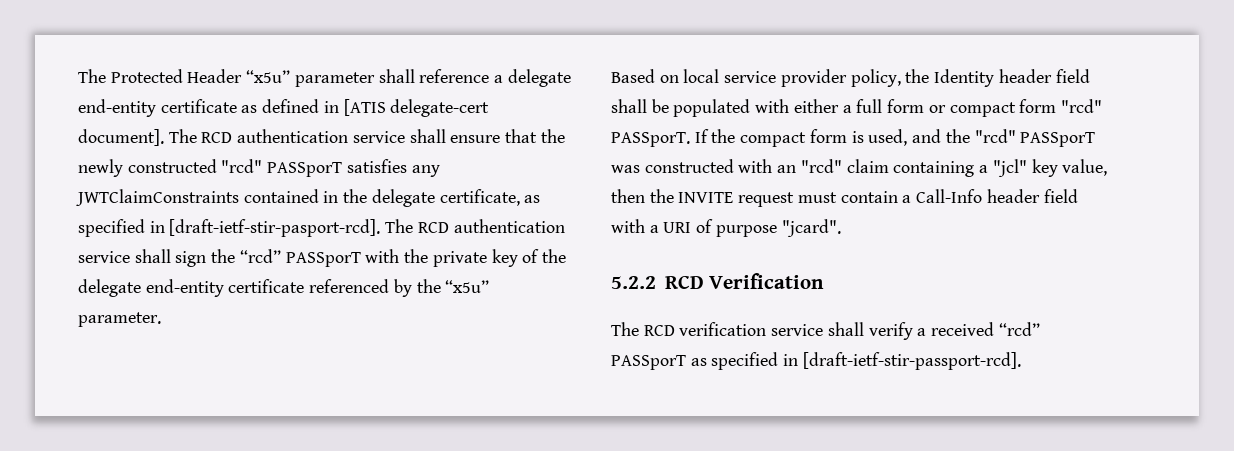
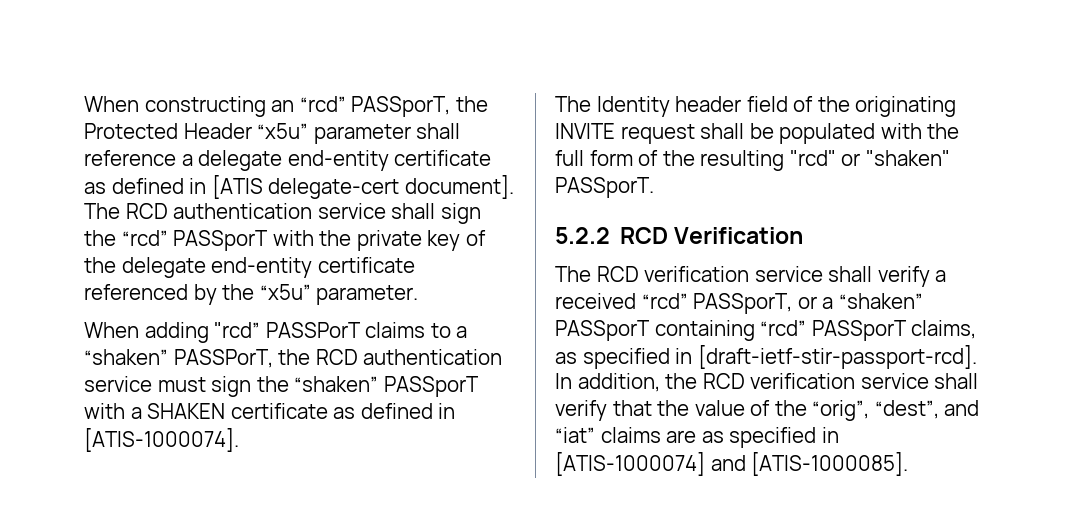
- The Protected Header “x5u” parameter shall reference a delegate end-entity certificate as defined in [ATIS delegate-cert document].
+ When constructing an “rcd” PASSporT, the Protected Header “x5u” parameter shall reference a delegate end-entity certificate as defined in [ATIS delegate-cert document].
- The RCD authentication service shall ensure that the newly constructed "rcd" PASSporT satisfies any JWTClaimConstraints contained in the delegate certificate, as specified in [draft-ietf-stir-pasport-rcd]. The RCD authentication service shall sign the “rcd” PASSporT with the private key of the delegate end-entity certificate referenced by the “x5u” parameter.
+ The RCD authentication service shall sign the “rcd” PASSporT with the private key of the delegate end-entity certificate referenced by the “x5u” parameter.
- Based on local service provider policy, the Identity header field shall be populated with either a full form or compact form "rcd" PASSporT. If the compact form is used, and the "rcd" PASSporT was constructed with an "rcd" claim containing a "jcl" key value, then the INVITE request must contain a Call-Info header field with a URI of purpose "jcard".
+ When adding "rcd” PASSPorT claims to a “shaken” PASSPorT, the RCD authentication service must sign the “shaken” PASSporT with a SHAKEN certificate as defined in [ATIS-1000074].
+ The Identity header field of the originating INVITE request shall be populated with the full form of the resulting "rcd" or "shaken" PASSporT.
- The RCD verification service shall verify a received “rcd” PASSporT as specified in [draft-ietf-stir-passport-rcd].
+ The RCD verification service shall verify a received “rcd” PASSporT, or a “shaken” PASSporT containing “rcd” PASSporT claims, as specified in [draft-ietf-stir-passport-rcd]. In addition, the RCD verification service shall verify that the value of the “orig”, “dest”, and “iat” claims are as specified in [ATIS-1000074] and [ATIS-1000085].

